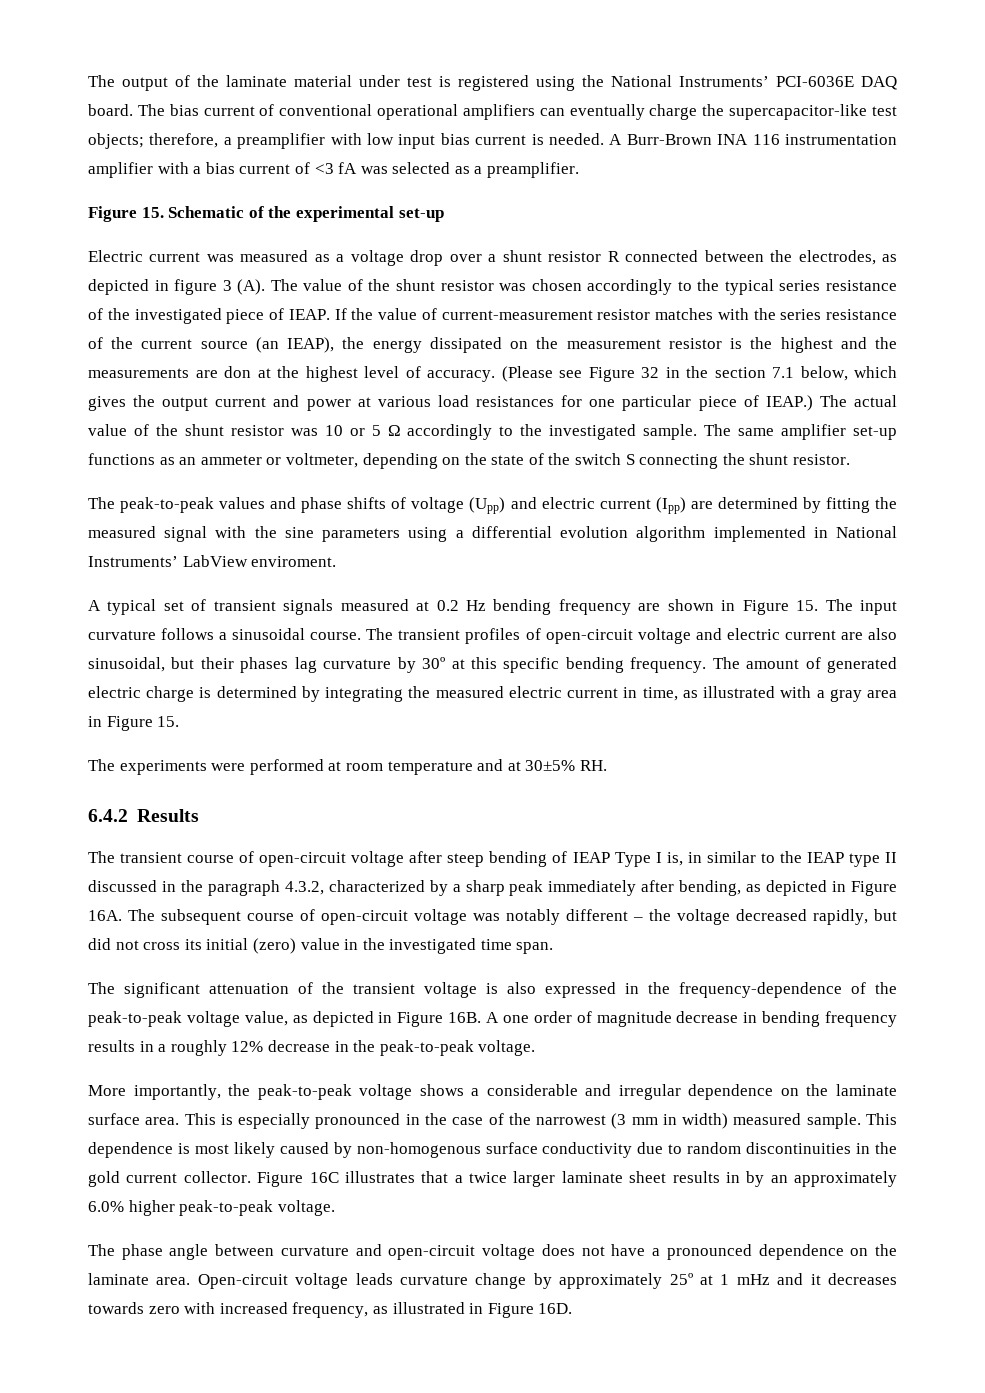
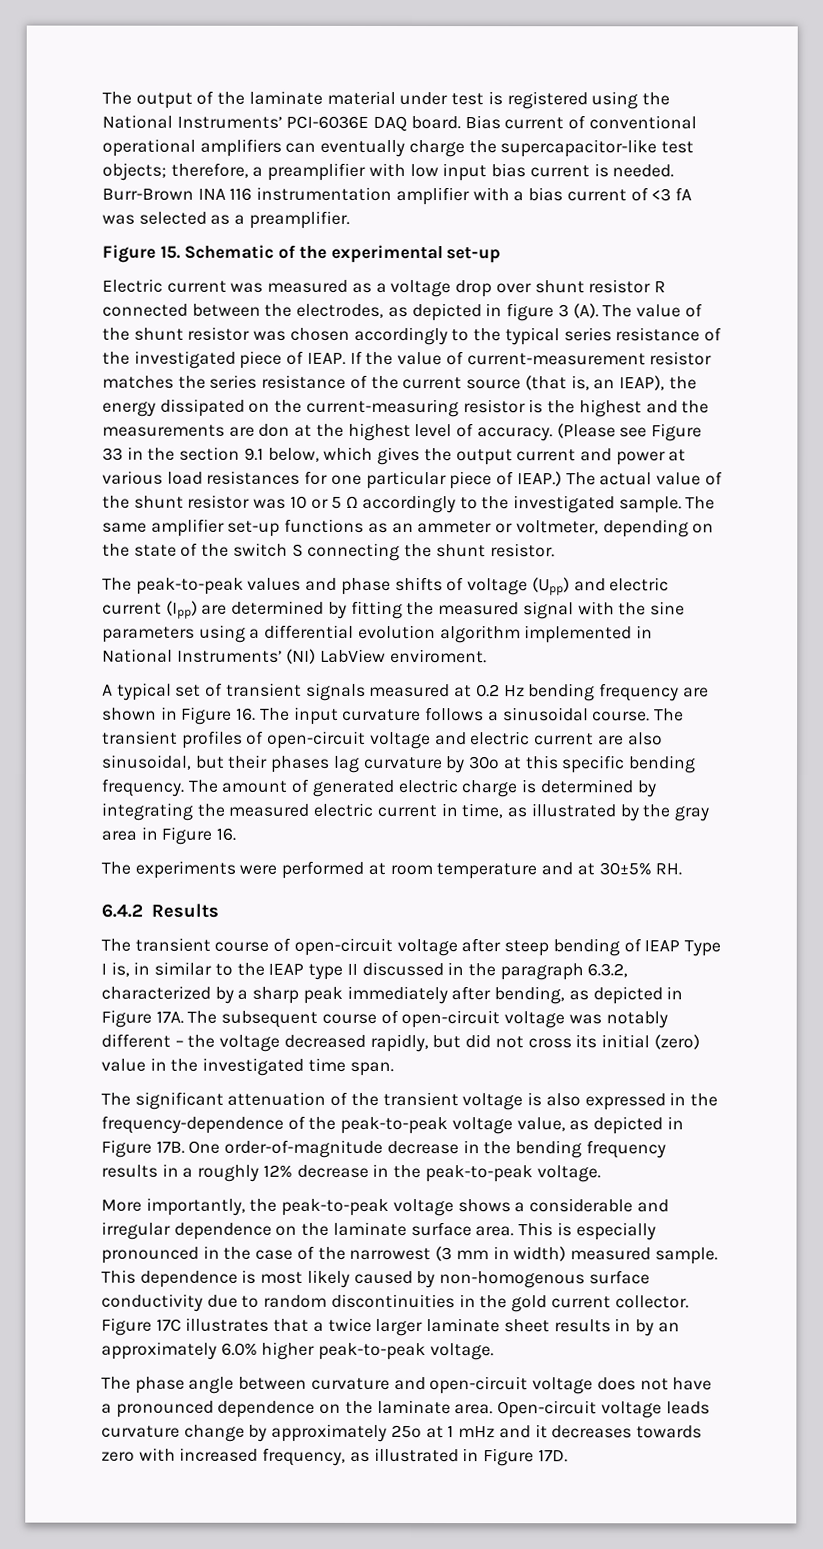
- The bias current of conventional operational amplifiers can eventually charge the supercapacitor-like test objects; therefore, a preamplifier with low input bias current is needed.
+ Bias current of conventional operational amplifiers can eventually charge the supercapacitor-like test objects; therefore, a preamplifier with low input bias current is needed.
- A Burr-Brown INA 116 instrumentation amplifier with a bias current of <3 fA was selected as a preamplifier.
+ Burr-Brown INA 116 instrumentation amplifier with a bias current of <3 fA was selected as a preamplifier.
- Electric current was measured as a voltage drop over a shunt resistor R connected between the electrodes, as depicted in figure 3 (A). The value of the shunt resistor was chosen accordingly to the typical series resistance of the investigated piece of IEAP.
+ Electric current was measured as a voltage drop over shunt resistor R connected between the electrodes, as depicted in figure 3 (A). The value of the shunt resistor was chosen accordingly to the typical series resistance of the investigated piece of IEAP.
- If the value of current-measurement resistor matches with the series resistance of the current source (an IEAP), the energy dissipated on the measurement resistor is the highest and the measurements are don at the highest level of accuracy.
+ If the value of current-measurement resistor matches the series resistance of the current source (that is, an IEAP), the energy dissipated on the current-measuring resistor is the highest and the measurements are don at the highest level of accuracy.
- (Please see Figure 32 in the section 7.1 below, which gives the output current and power at various load resistances for one particular piece of IEAP.)
+ (Please see Figure 33 in the section 9.1 below, which gives the output current and power at various load resistances for one particular piece of IEAP.)
- The peak-to-peak values and phase shifts of voltage (Upp) and electric current (Ipp) are determined by fitting the measured signal with the sine parameters using a differential evolution algorithm implemented in National Instruments’ LabView enviroment.
+ The peak-to-peak values and phase shifts of voltage (Upp) and electric current (Ipp) are determined by fitting the measured signal with the sine parameters using a differential evolution algorithm implemented in National Instruments’ (NI) LabView enviroment.
- A typical set of transient signals measured at 0.2 Hz bending frequency are shown in Figure 15. The input curvature follows a sinusoidal course.
+ A typical set of transient signals measured at 0.2 Hz bending frequency are shown in Figure 16. The input curvature follows a sinusoidal course.
- The amount of generated electric charge is determined by integrating the measured electric current in time, as illustrated with a gray area in Figure 15.
+ The amount of generated electric charge is determined by integrating the measured electric current in time, as illustrated by the gray area in Figure 16.
- The transient course of open-circuit voltage after steep bending of IEAP Type I is, in similar to the IEAP type II discussed in the paragraph 4.3.2, characterized by a sharp peak immediately after bending, as depicted in Figure 16A.
+ The transient course of open-circuit voltage after steep bending of IEAP Type I is, in similar to the IEAP type II discussed in the paragraph 6.3.2, characterized by a sharp peak immediately after bending, as depicted in Figure 17A.
- The significant attenuation of the transient voltage is also expressed in the frequency-dependence of the peak-to-peak voltage value, as depicted in Figure 16B. A one order of magnitude decrease in bending frequency results in a roughly 12% decrease in the peak-to-peak voltage.
+ The significant attenuation of the transient voltage is also expressed in the frequency-dependence of the peak-to-peak voltage value, as depicted in Figure 17B. One order-of-magnitude decrease in the bending frequency results in a roughly 12% decrease in the peak-to-peak voltage.
- Figure 16C illustrates that a twice larger laminate sheet results in by an approximately 6.0% higher peak-to-peak voltage.
+ Figure 17C illustrates that a twice larger laminate sheet results in by an approximately 6.0% higher peak-to-peak voltage.
- Open-circuit voltage leads curvature change by approximately 25º at 1 mHz and it decreases towards zero with increased frequency, as illustrated in Figure 16D.
+ Open-circuit voltage leads curvature change by approximately 25º at 1 mHz and it decreases towards zero with increased frequency, as illustrated in Figure 17D.

